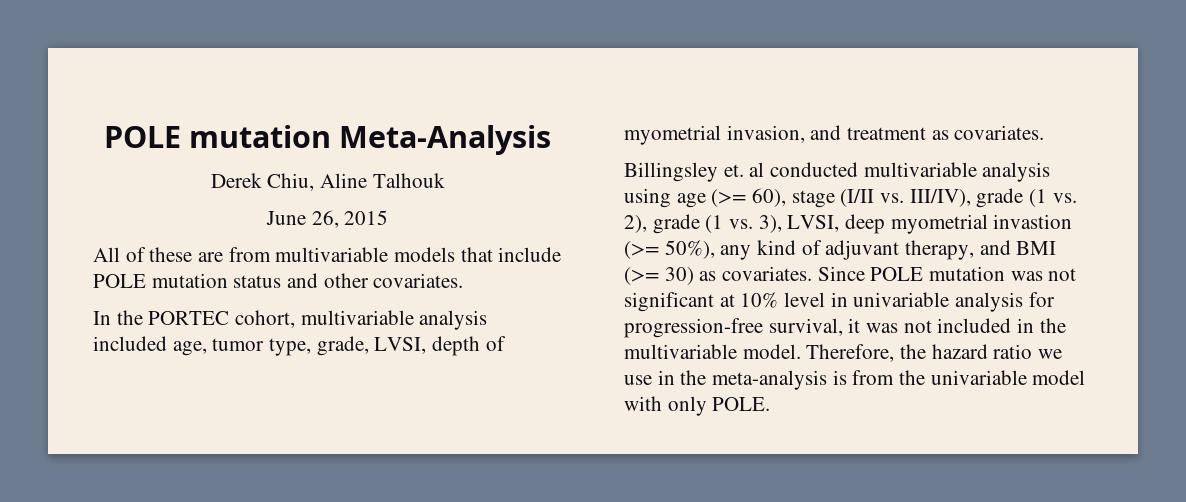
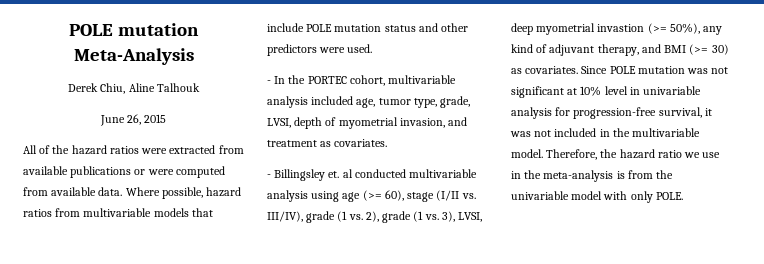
- All of these are from multivariable models that include POLE mutation status and other covariates.
- In the PORTEC cohort, multivariable analysis included age, tumor type, grade, LVSI, depth of myometrial invasion, and treatment as covariates.
+ All of the hazard ratios were extracted from available publications or were computed from available data. Where possible, hazard ratios from multivariable models that include POLE mutation status and other predictors were used.
+ - In the PORTEC cohort, multivariable analysis included age, tumor type, grade, LVSI, depth of myometrial invasion, and treatment as covariates.
- Billingsley et. al conducted multivariable analysis using age (>= 60), stage (I/II vs. III/IV), grade (1 vs. 2), grade (1 vs. 3), LVSI, deep myometrial invastion (>= 50%), any kind of adjuvant therapy, and BMI (>= 30) as covariates.
+ - Billingsley et. al conducted multivariable analysis using age (>= 60), stage (I/II vs. III/IV), grade (1 vs. 2), grade (1 vs. 3), LVSI, deep myometrial invastion (>= 50%), any kind of adjuvant therapy, and BMI (>= 30) as covariates.

